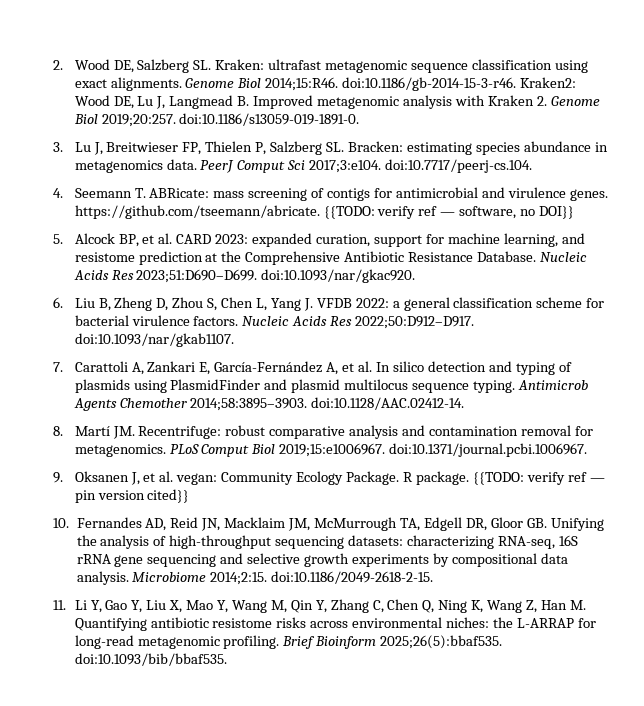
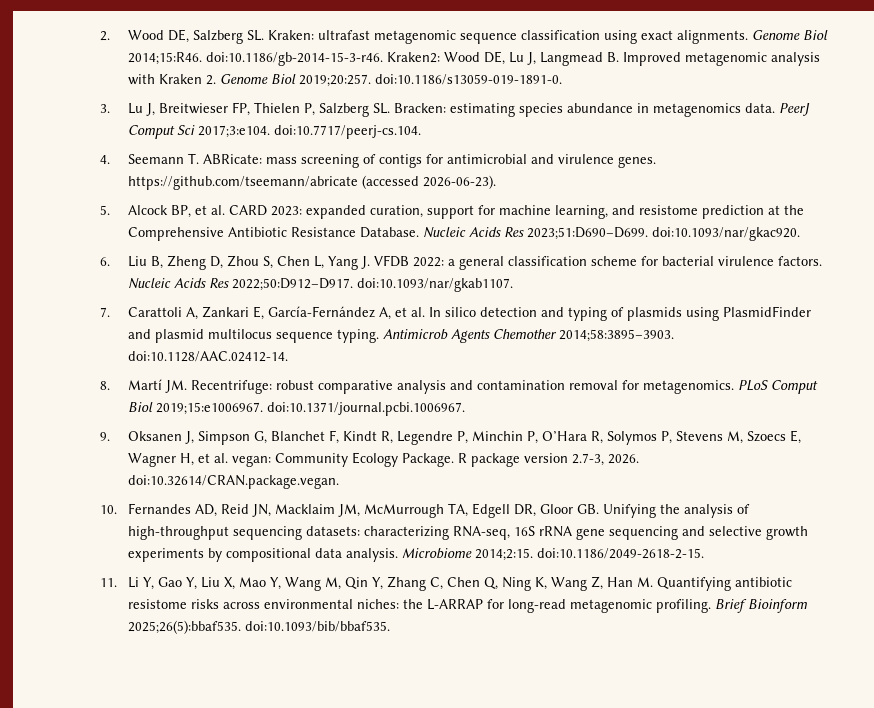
- 4. Seemann T. ABRicate: mass screening of contigs for antimicrobial and virulence genes. https://github.com/tseemann/abricate. {{TODO: verify ref — software, no DOI}}
+ 4. Seemann T. ABRicate: mass screening of contigs for antimicrobial and virulence genes. https://github.com/tseemann/abricate (accessed 2026-06-23).
- 9. Oksanen J, et al. vegan: Community Ecology Package.
+ 9. Oksanen J, Simpson G, Blanchet F, Kindt R, Legendre P, Minchin P, O’Hara R, Solymos P, Stevens M, Szoecs E, Wagner H, et al. vegan: Community Ecology Package.
- R package. {{TODO: verify ref — pin version cited}}
+ R package version 2.7-3, 2026. doi:10.32614/CRAN.package.vegan.

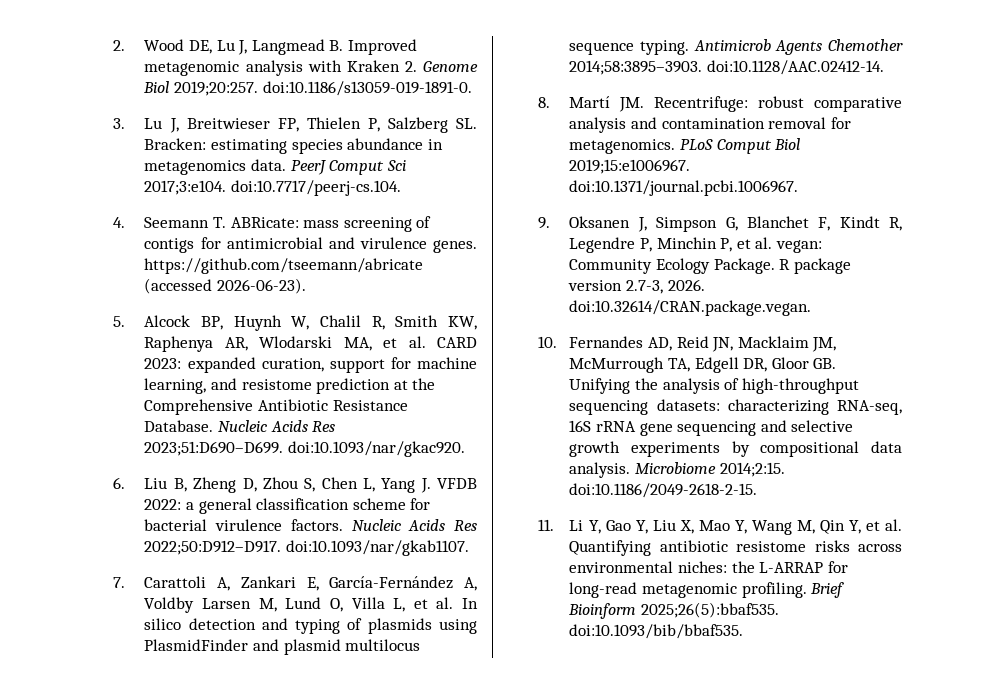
- 2. Wood DE, Salzberg SL. Kraken: ultrafast metagenomic sequence classification using exact alignments. Genome Biol 2014;15:R46. doi:10.1186/gb-2014-15-3-r46. Kraken2: Wood DE, Lu J, Langmead B. Improved metagenomic analysis with Kraken 2. Genome Biol 2019;20:257. doi:10.1186/s13059-019-1891-0.
+ 2. Wood DE, Lu J, Langmead B. Improved metagenomic analysis with Kraken 2. Genome Biol 2019;20:257. doi:10.1186/s13059-019-1891-0.
- 5. Alcock BP, et al. CARD 2023: expanded curation, support for machine learning, and resistome prediction at the Comprehensive Antibiotic Resistance Database.
+ 5. Alcock BP, Huynh W, Chalil R, Smith KW, Raphenya AR, Wlodarski MA, et al. CARD 2023: expanded curation, support for machine learning, and resistome prediction at the Comprehensive Antibiotic Resistance Database.
- 7. Carattoli A, Zankari E, García-Fernández A, et al. In silico detection and typing of plasmids using PlasmidFinder and plasmid multilocus sequence typing.
+ 7. Carattoli A, Zankari E, García-Fernández A, Voldby Larsen M, Lund O, Villa L, et al. In silico detection and typing of plasmids using PlasmidFinder and plasmid multilocus sequence typing.
- 9. Oksanen J, Simpson G, Blanchet F, Kindt R, Legendre P, Minchin P, O’Hara R, Solymos P, Stevens M, Szoecs E, Wagner H, et al. vegan: Community Ecology Package.
+ 9. Oksanen J, Simpson G, Blanchet F, Kindt R, Legendre P, Minchin P, et al. vegan: Community Ecology Package.
- 11. Li Y, Gao Y, Liu X, Mao Y, Wang M, Qin Y, Zhang C, Chen Q, Ning K, Wang Z, Han M. Quantifying antibiotic resistome risks across environmental niches: the L-ARRAP for long-read metagenomic profiling.
+ 11. Li Y, Gao Y, Liu X, Mao Y, Wang M, Qin Y, et al. Quantifying antibiotic resistome risks across environmental niches: the L-ARRAP for long-read metagenomic profiling.

